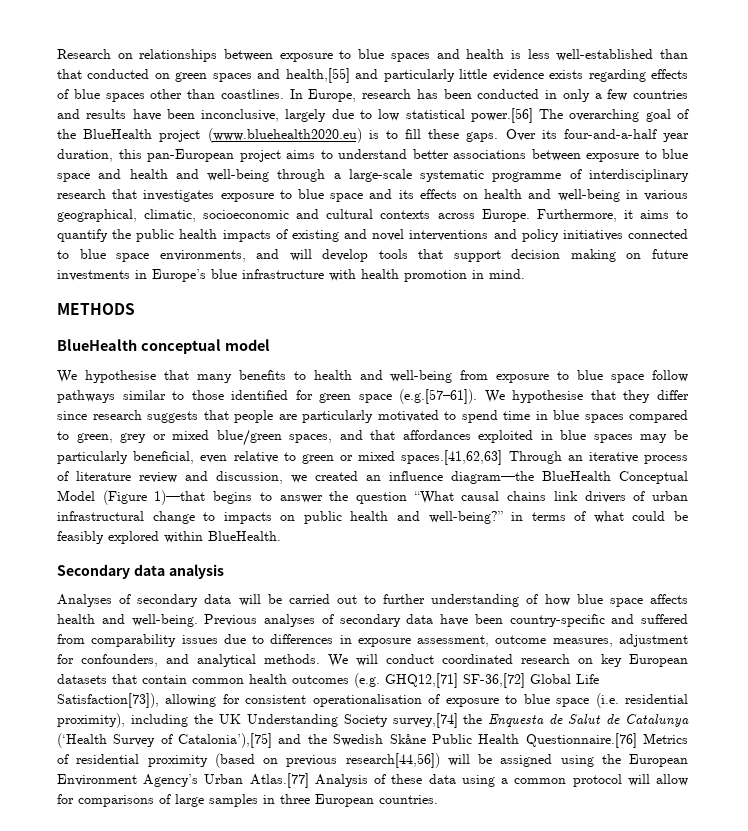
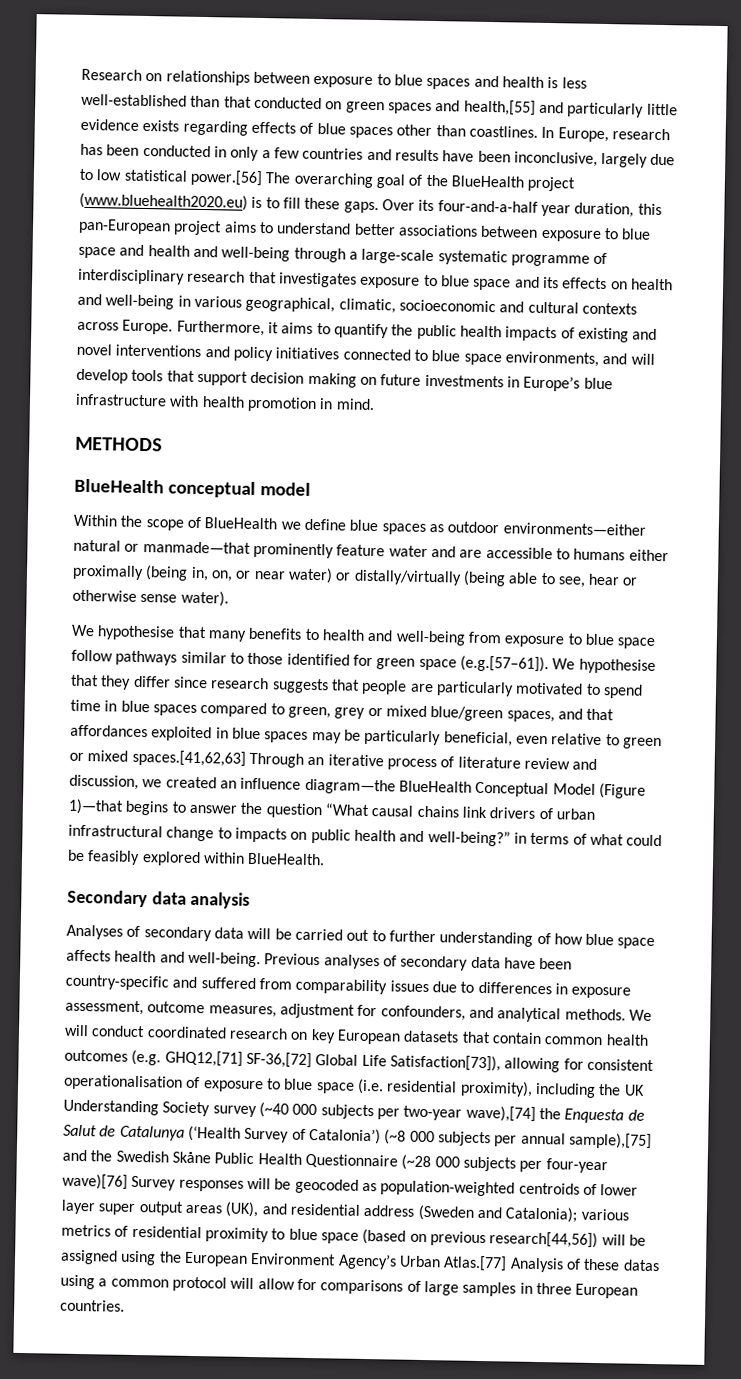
+ Within the scope of BlueHealth we define blue spaces as outdoor environments—either natural or manmade—that prominently feature water and are accessible to humans either proximally (being in, on, or near water) or distally/virtually (being able to see, hear or otherwise sense water).
- We will conduct coordinated research on key European datasets that contain common health outcomes (e.g. GHQ12,[71] SF-36,[72] Global Life Satisfaction[73]), allowing for consistent operationalisation of exposure to blue space (i.e. residential proximity), including the UK Understanding Society survey,[74] the Enquesta de Salut de Catalunya (‘Health Survey of Catalonia’),[75] and the Swedish Skåne Public Health Questionnaire.[76] Metrics of residential proximity (based on previous research[44,56]) will be assigned using the European Environment Agency’s Urban Atlas.[77] Analysis of these data using a common protocol will allow for comparisons of large samples in three European countries.
+ We will conduct coordinated research on key European datasets that contain common health outcomes (e.g. GHQ12,[71] SF-36,[72] Global Life Satisfaction[73]), allowing for consistent operationalisation of exposure to blue space (i.e. residential proximity), including the UK Understanding Society survey (~40 000 subjects per two-year wave),[74] the Enquesta de Salut de Catalunya (‘Health Survey of Catalonia’) (~8 000 subjects per annual sample),[75] and the Swedish Skåne Public Health Questionnaire (~28 000 subjects per four-year wave)[76] Survey responses will be geocoded as population-weighted centroids of lower layer super output areas (UK), and residential address (Sweden and Catalonia); various metrics of residential proximity to blue space (based on previous research[44,56]) will be assigned using the European Environment Agency’s Urban Atlas.[77] Analysis of these datas using a common protocol will allow for comparisons of large samples in three European countries.

